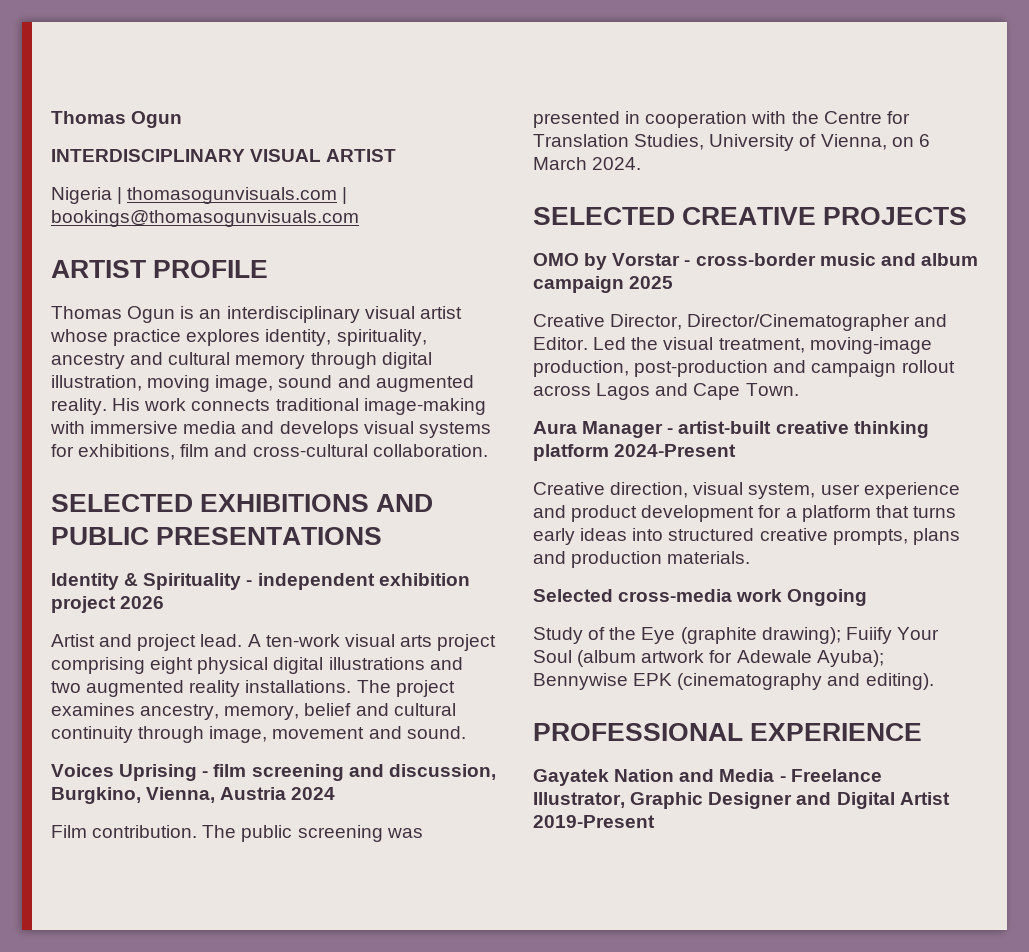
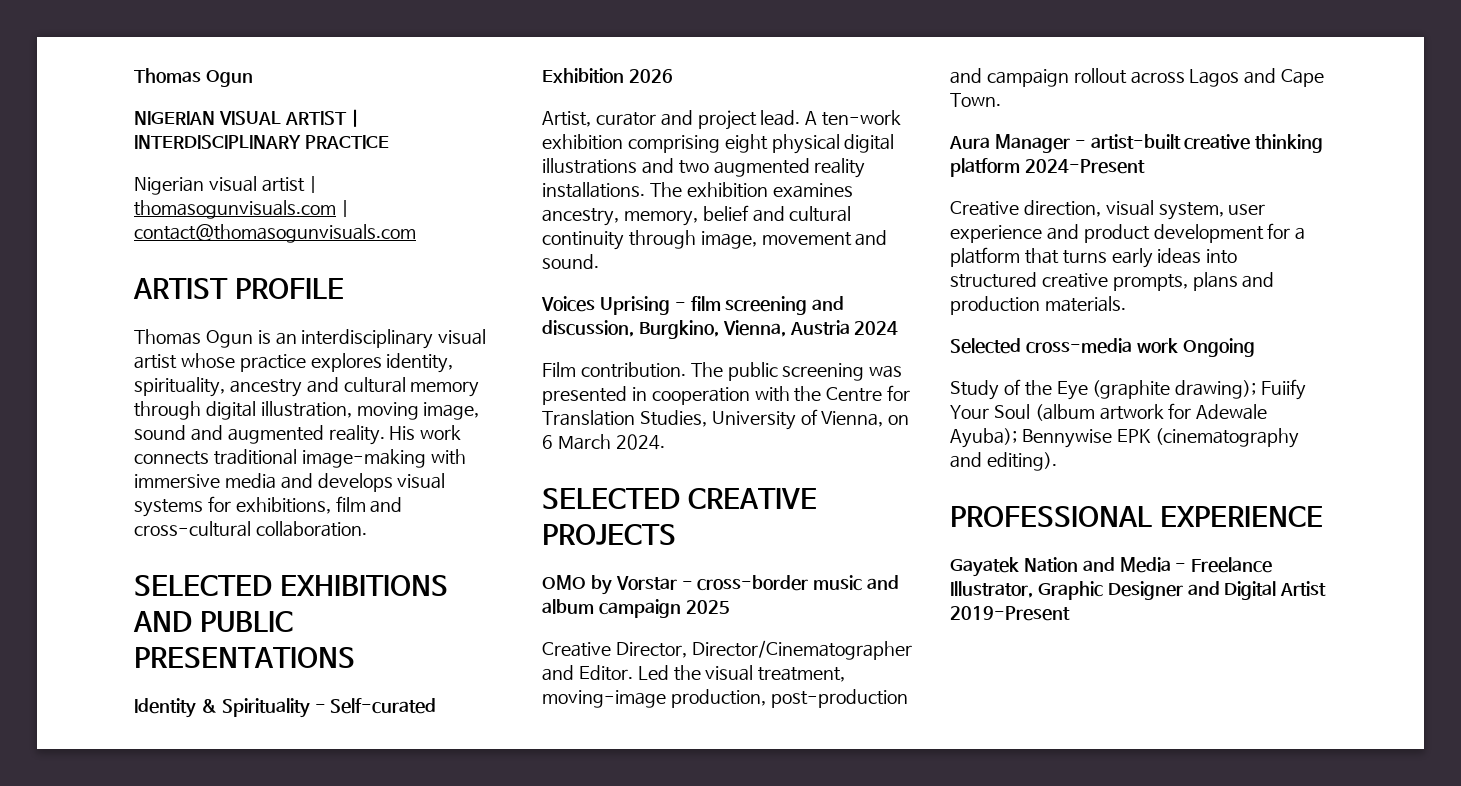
- INTERDISCIPLINARY VISUAL ARTIST
- Nigeria | thomasogunvisuals.com | bookings@thomasogunvisuals.com
+ NIGERIAN VISUAL ARTIST | INTERDISCIPLINARY PRACTICE
+ Nigerian visual artist | thomasogunvisuals.com | contact@thomasogunvisuals.com
- Identity & Spirituality - independent exhibition project 2026
+ Identity & Spirituality - Self-curated Exhibition 2026
- Artist and project lead.
+ Artist, curator and project lead.
- A ten-work visual arts project comprising eight physical digital illustrations and two augmented reality installations.
+ A ten-work exhibition comprising eight physical digital illustrations and two augmented reality installations.
- The project examines ancestry, memory, belief and cultural continuity through image, movement and sound.
+ The exhibition examines ancestry, memory, belief and cultural continuity through image, movement and sound.

